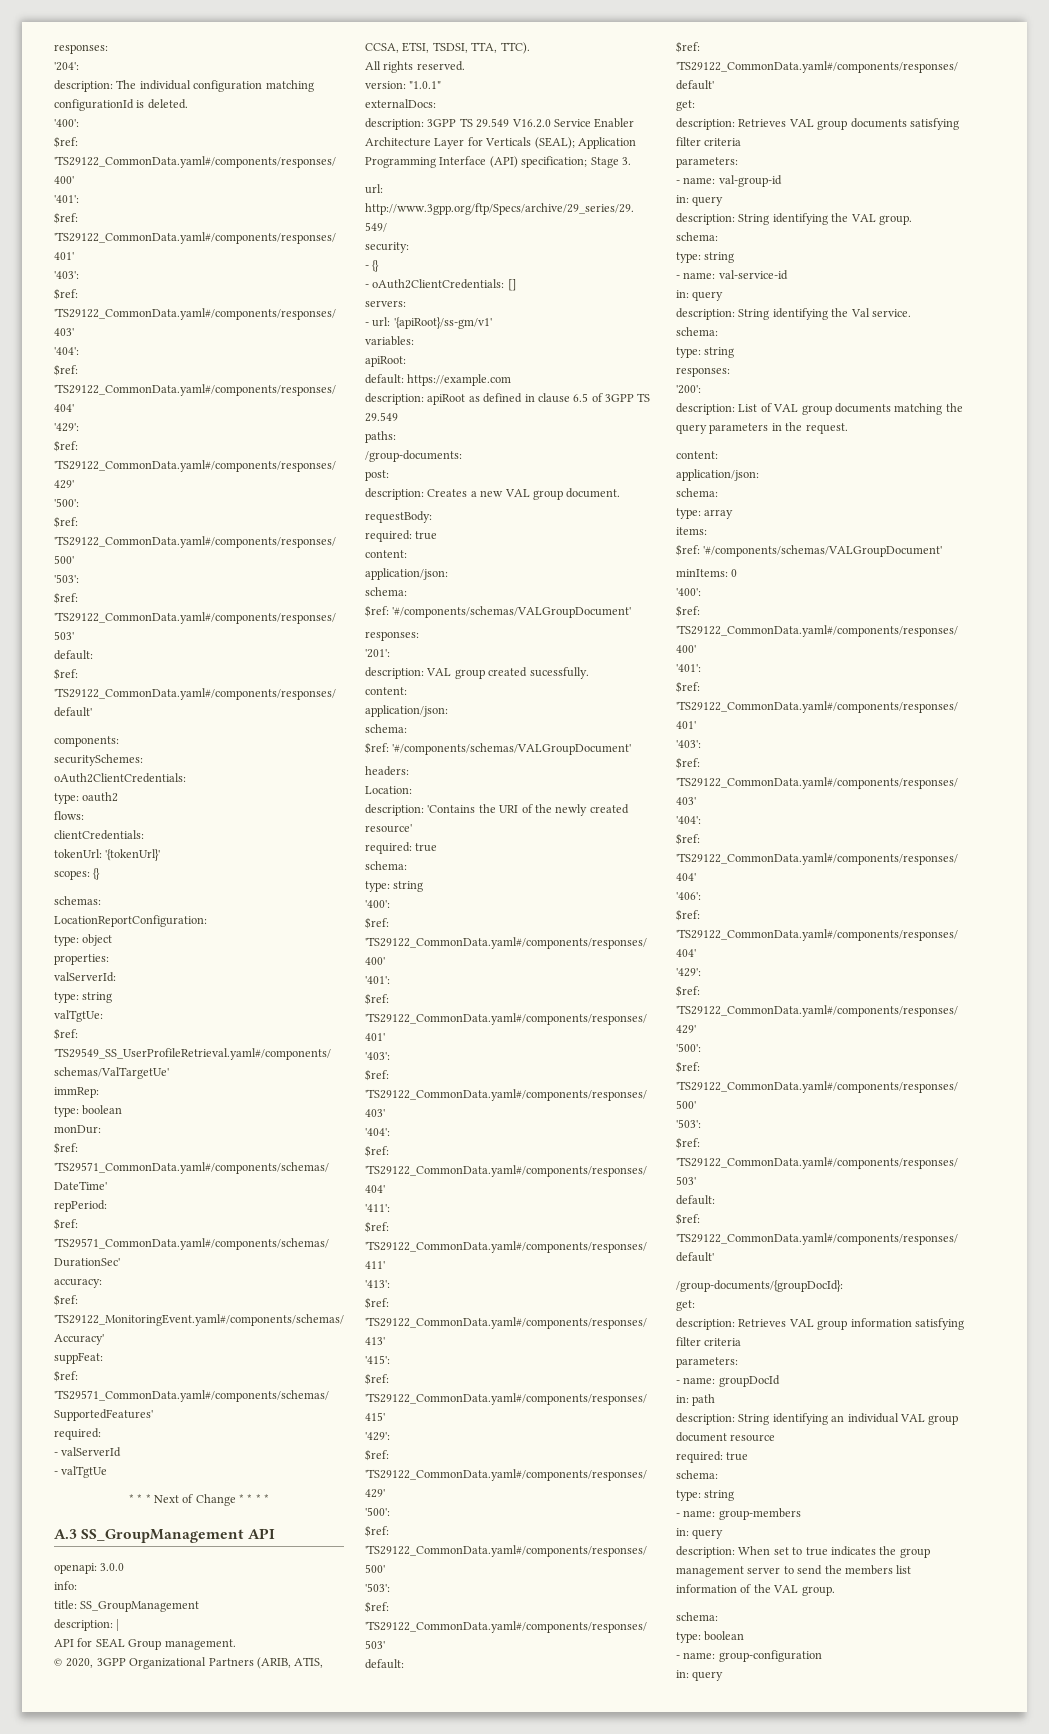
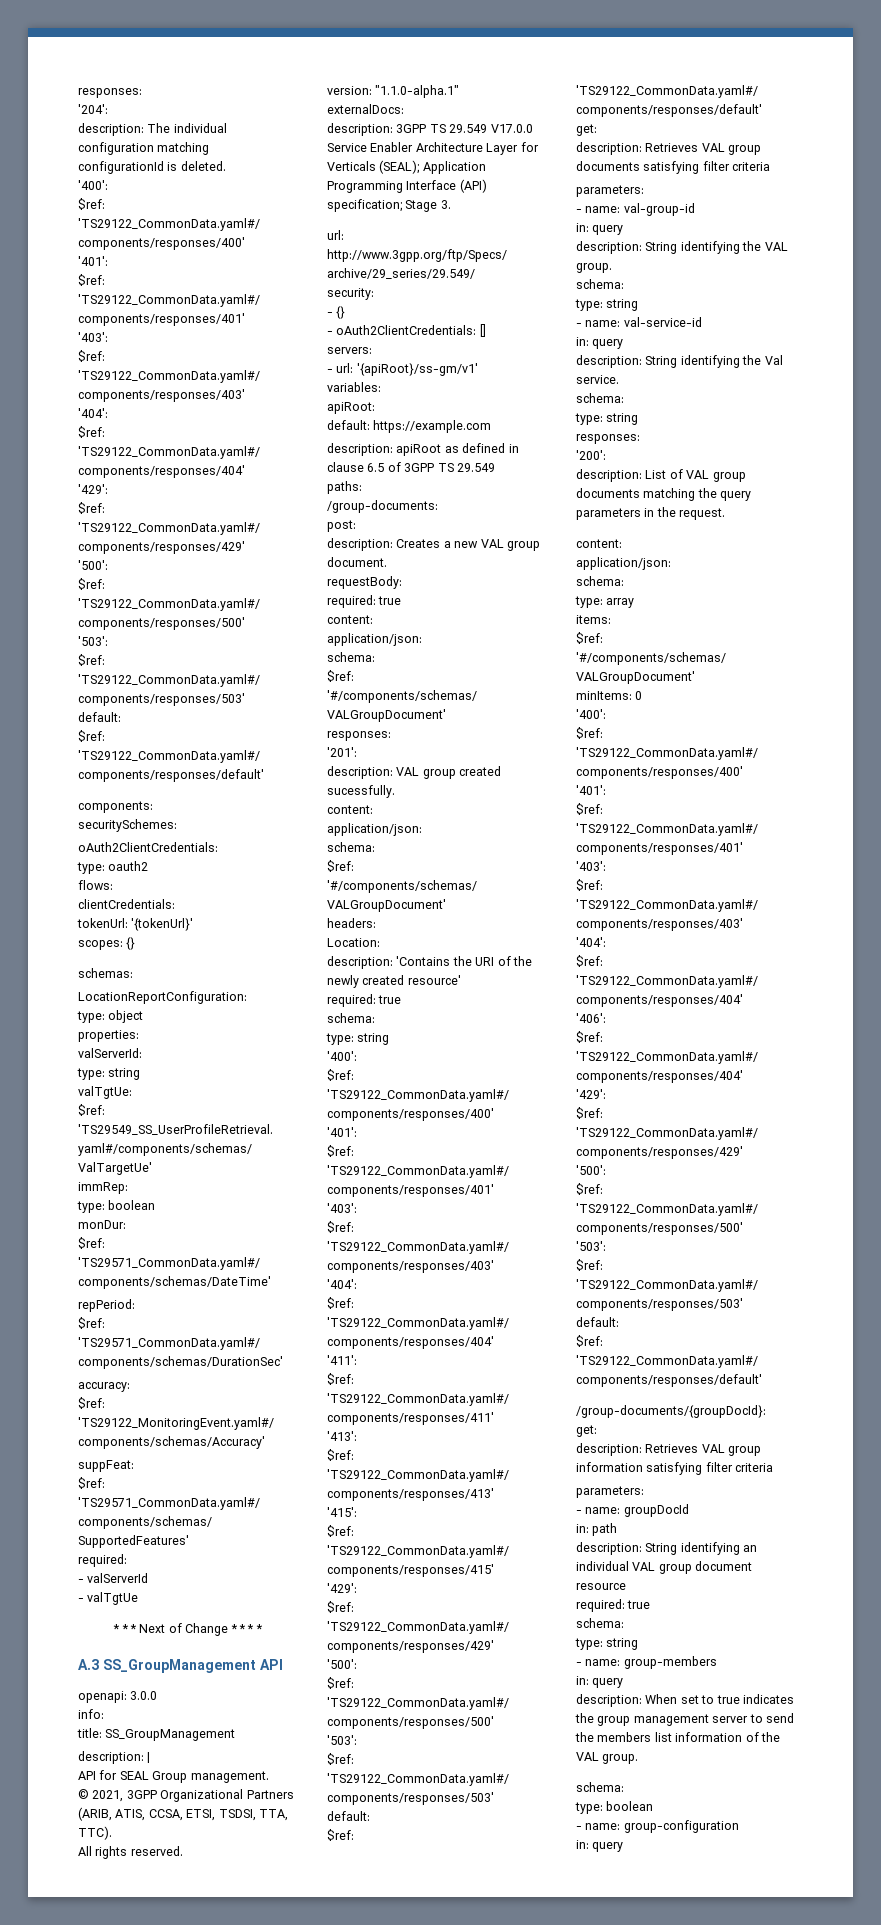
- © 2020, 3GPP Organizational Partners (ARIB, ATIS, CCSA, ETSI, TSDSI, TTA, TTC).
+ © 2021, 3GPP Organizational Partners (ARIB, ATIS, CCSA, ETSI, TSDSI, TTA, TTC).
- version: "1.0.1"
+ version: "1.1.0-alpha.1"
- description: 3GPP TS 29.549 V16.2.0 Service Enabler Architecture Layer for Verticals (SEAL); Application Programming Interface (API) specification; Stage 3.
+ description: 3GPP TS 29.549 V17.0.0 Service Enabler Architecture Layer for Verticals (SEAL); Application Programming Interface (API) specification; Stage 3.

